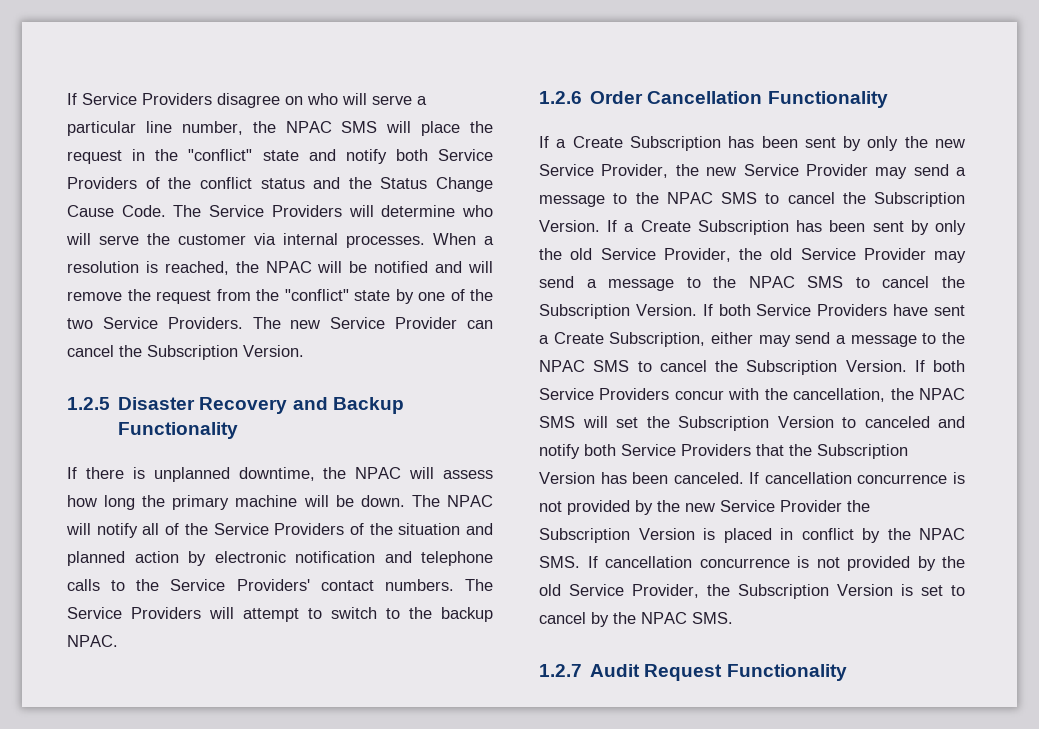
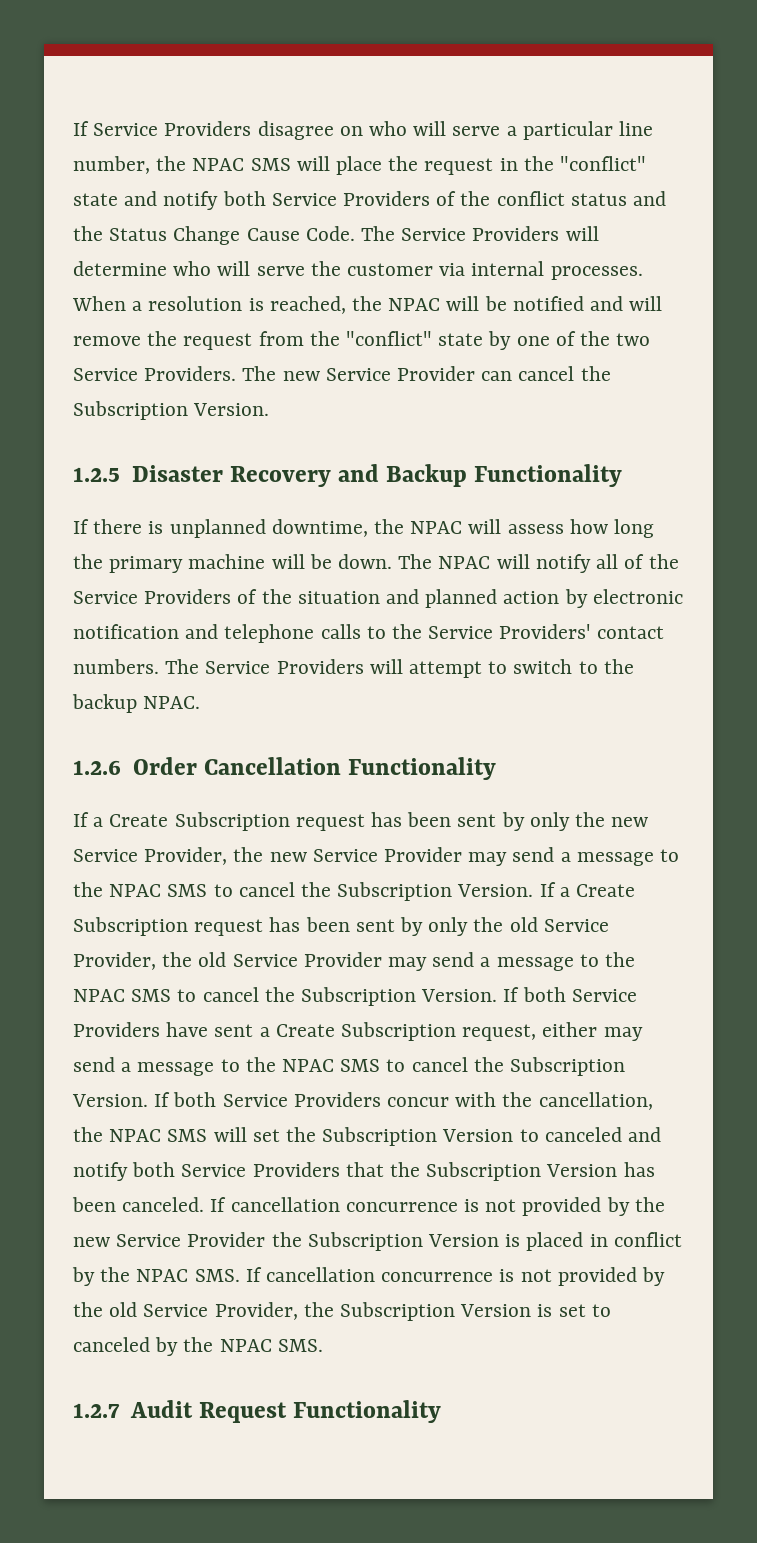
- If a Create Subscription has been sent by only the new Service Provider, the new Service Provider may send a message to the NPAC SMS to cancel the Subscription Version.
+ If a Create Subscription request has been sent by only the new Service Provider, the new Service Provider may send a message to the NPAC SMS to cancel the Subscription Version.
- If a Create Subscription has been sent by only the old Service Provider, the old Service Provider may send a message to the NPAC SMS to cancel the Subscription Version.
+ If a Create Subscription request has been sent by only the old Service Provider, the old Service Provider may send a message to the NPAC SMS to cancel the Subscription Version.
- If both Service Providers have sent a Create Subscription, either may send a message to the NPAC SMS to cancel the Subscription Version.
+ If both Service Providers have sent a Create Subscription request, either may send a message to the NPAC SMS to cancel the Subscription Version.
- If cancellation concurrence is not provided by the new Service Provider the Subscription Version is placed in conflict by the NPAC SMS. If cancellation concurrence is not provided by the old Service Provider, the Subscription Version is set to cancel by the NPAC SMS.
+ If cancellation concurrence is not provided by the new Service Provider the Subscription Version is placed in conflict by the NPAC SMS. If cancellation concurrence is not provided by the old Service Provider, the Subscription Version is set to canceled by the NPAC SMS.

